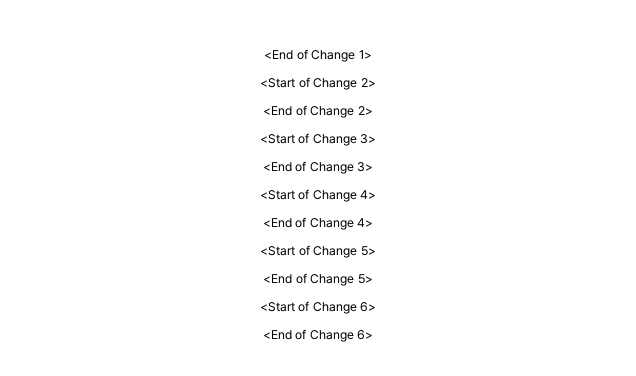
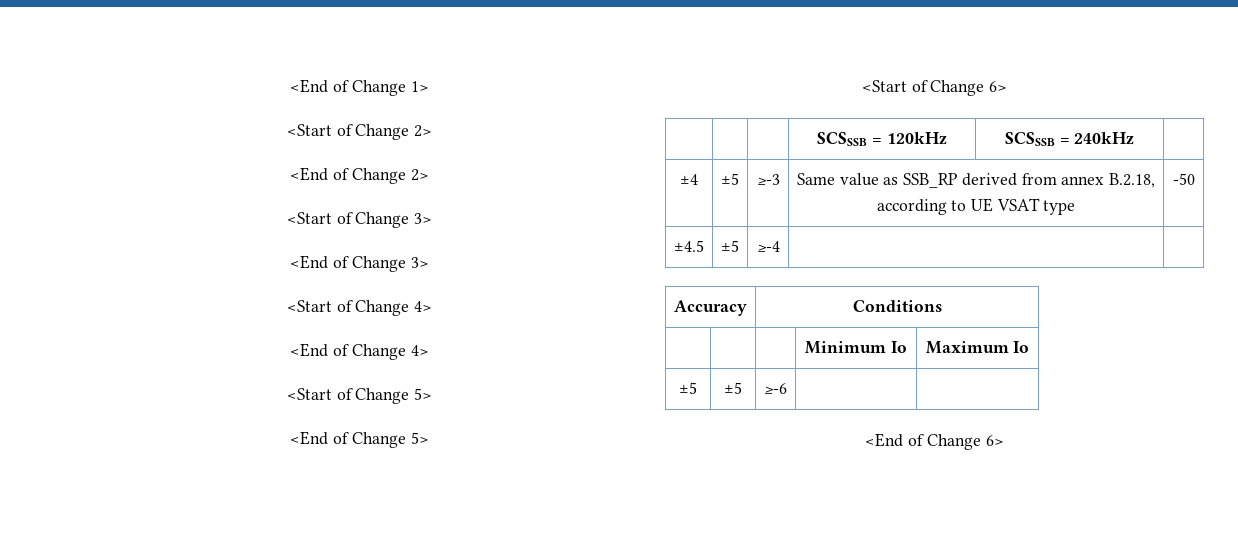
+ | | | SCSSSB = 120kHz | SCSSSB = 240kHz |
+ ±4 | ±5 | ≥-3 | Same value as SSB_RP derived from annex B.2.18, according to UE VSAT type | -50
+ ±4.5 | ±5 | ≥-4 | |
+ Accuracy | Conditions
+ | | | Minimum Io | Maximum Io
+ ±5 | ±5 | ≥-6 | |

